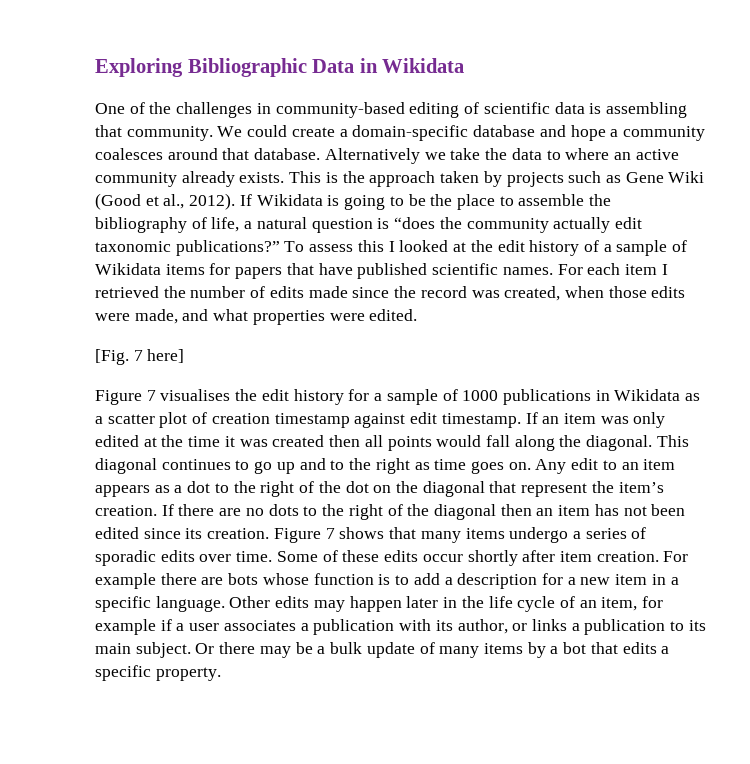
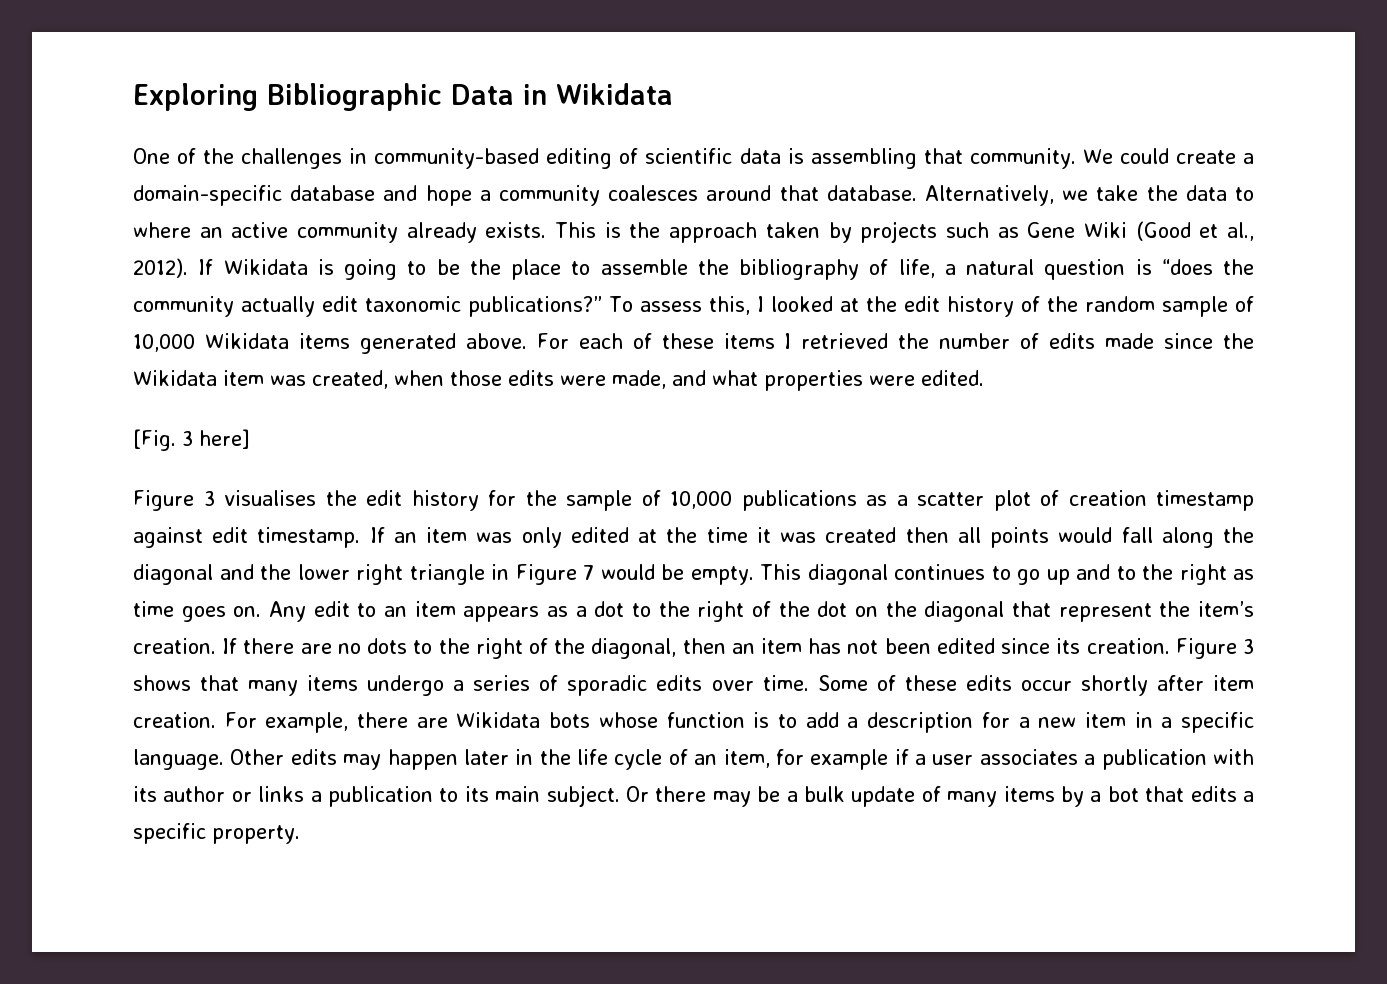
- Alternatively we take the data to where an active community already exists.
+ Alternatively, we take the data to where an active community already exists.
- To assess this I looked at the edit history of a sample of Wikidata items for papers that have published scientific names. For each item I retrieved the number of edits made since the record was created, when those edits were made, and what properties were edited.
+ To assess this, I looked at the edit history of the random sample of 10,000 Wikidata items generated above. For each of these items I retrieved the number of edits made since the Wikidata item was created, when those edits were made, and what properties were edited.
- [Fig. 7 here]
+ [Fig. 3 here]
- Figure 7 visualises the edit history for a sample of 1000 publications in Wikidata as a scatter plot of creation timestamp against edit timestamp.
+ Figure 3 visualises the edit history for the sample of 10,000 publications as a scatter plot of creation timestamp against edit timestamp.
- If an item was only edited at the time it was created then all points would fall along the diagonal.
+ If an item was only edited at the time it was created then all points would fall along the diagonal and the lower right triangle in Figure 7 would be empty.
- If there are no dots to the right of the diagonal then an item has not been edited since its creation.
+ If there are no dots to the right of the diagonal, then an item has not been edited since its creation.
- Figure 7 shows that many items undergo a series of sporadic edits over time.
+ Figure 3 shows that many items undergo a series of sporadic edits over time.
- For example there are bots whose function is to add a description for a new item in a specific language.
+ For example, there are Wikidata bots whose function is to add a description for a new item in a specific language.
- Other edits may happen later in the life cycle of an item, for example if a user associates a publication with its author, or links a publication to its main subject.
+ Other edits may happen later in the life cycle of an item, for example if a user associates a publication with its author or links a publication to its main subject.

